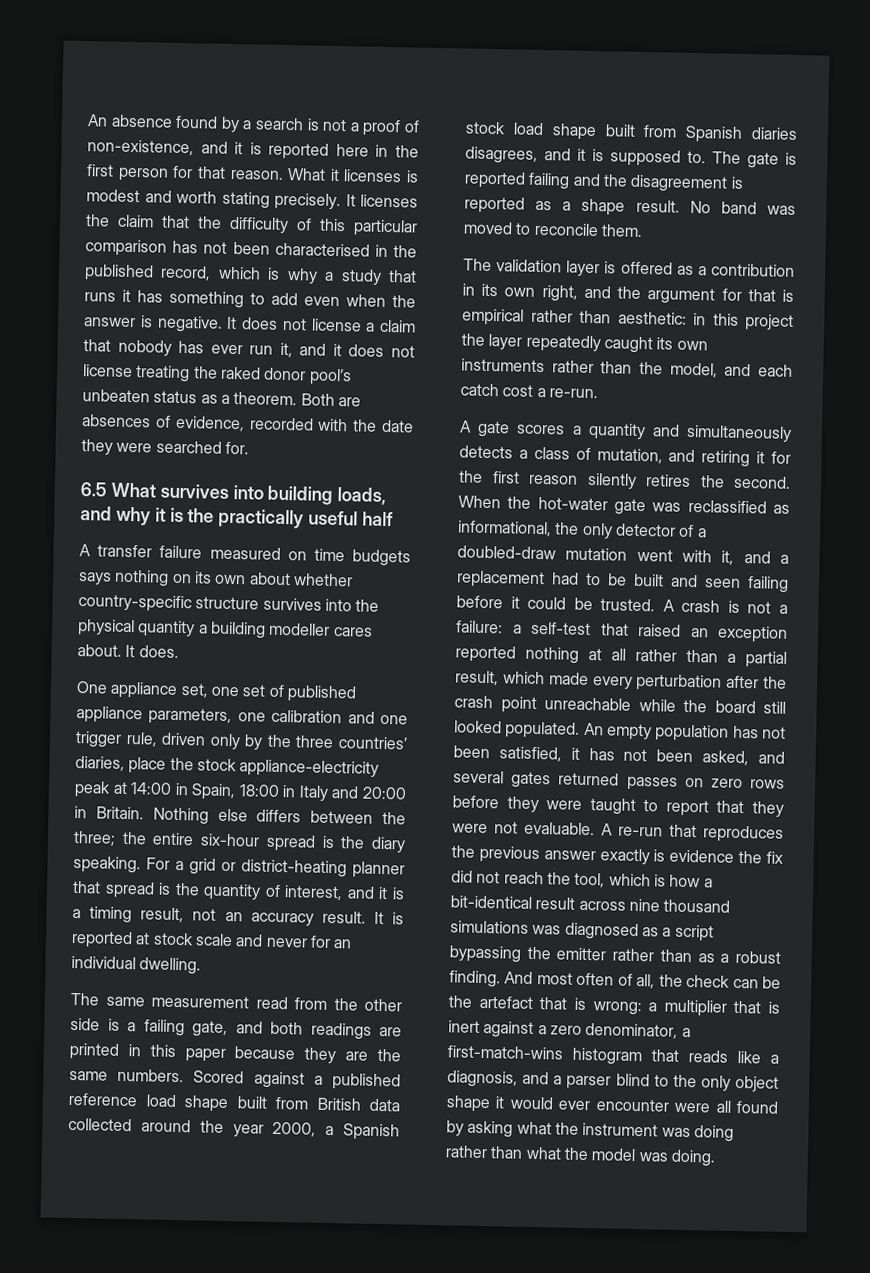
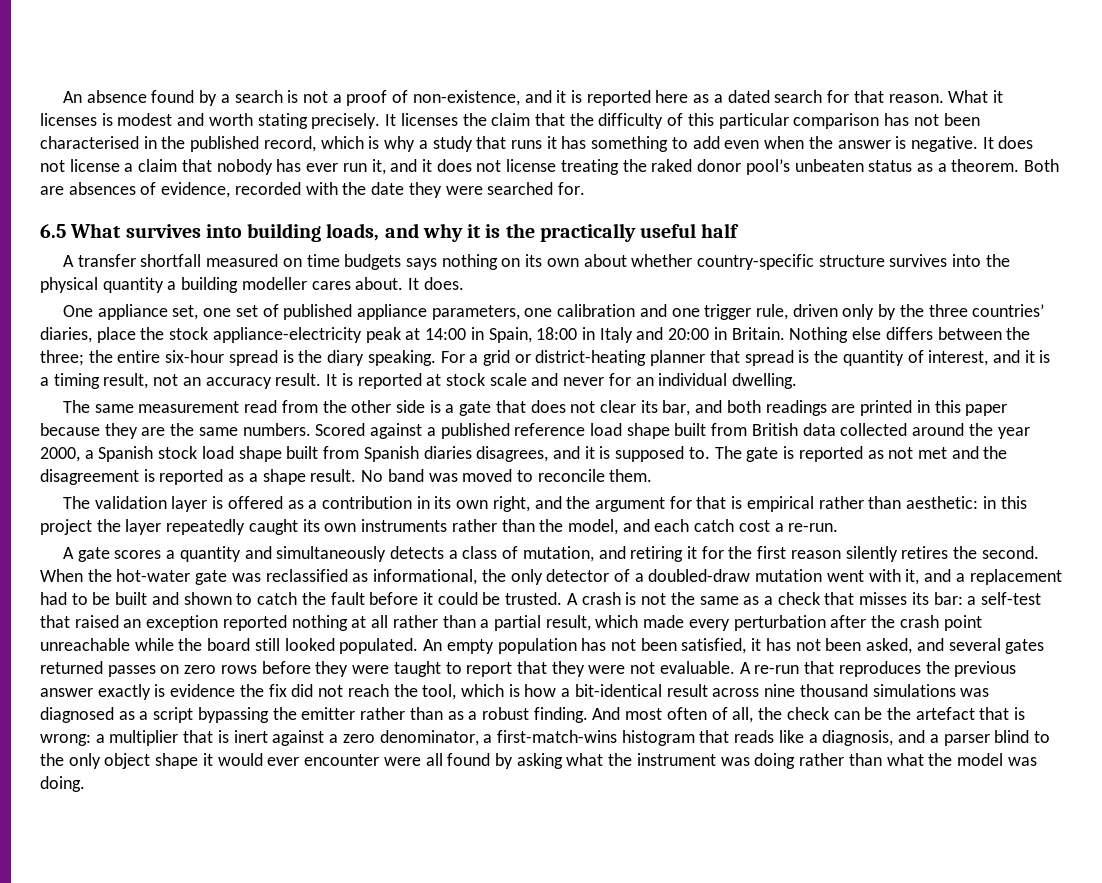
- An absence found by a search is not a proof of non-existence, and it is reported here in the first person for that reason.
+ An absence found by a search is not a proof of non-existence, and it is reported here as a dated search for that reason.
- A transfer failure measured on time budgets says nothing on its own about whether country-specific structure survives into the physical quantity a building modeller cares about.
+ A transfer shortfall measured on time budgets says nothing on its own about whether country-specific structure survives into the physical quantity a building modeller cares about.
- The same measurement read from the other side is a failing gate, and both readings are printed in this paper because they are the same numbers.
+ The same measurement read from the other side is a gate that does not clear its bar, and both readings are printed in this paper because they are the same numbers.
- The gate is reported failing and the disagreement is reported as a shape result.
+ The gate is reported as not met and the disagreement is reported as a shape result.
- When the hot-water gate was reclassified as informational, the only detector of a doubled-draw mutation went with it, and a replacement had to be built and seen failing before it could be trusted.
+ When the hot-water gate was reclassified as informational, the only detector of a doubled-draw mutation went with it, and a replacement had to be built and shown to catch the fault before it could be trusted.
- A crash is not a failure: a self-test that raised an exception reported nothing at all rather than a partial result, which made every perturbation after the crash point unreachable while the board still looked populated.
+ A crash is not the same as a check that misses its bar: a self-test that raised an exception reported nothing at all rather than a partial result, which made every perturbation after the crash point unreachable while the board still looked populated.

